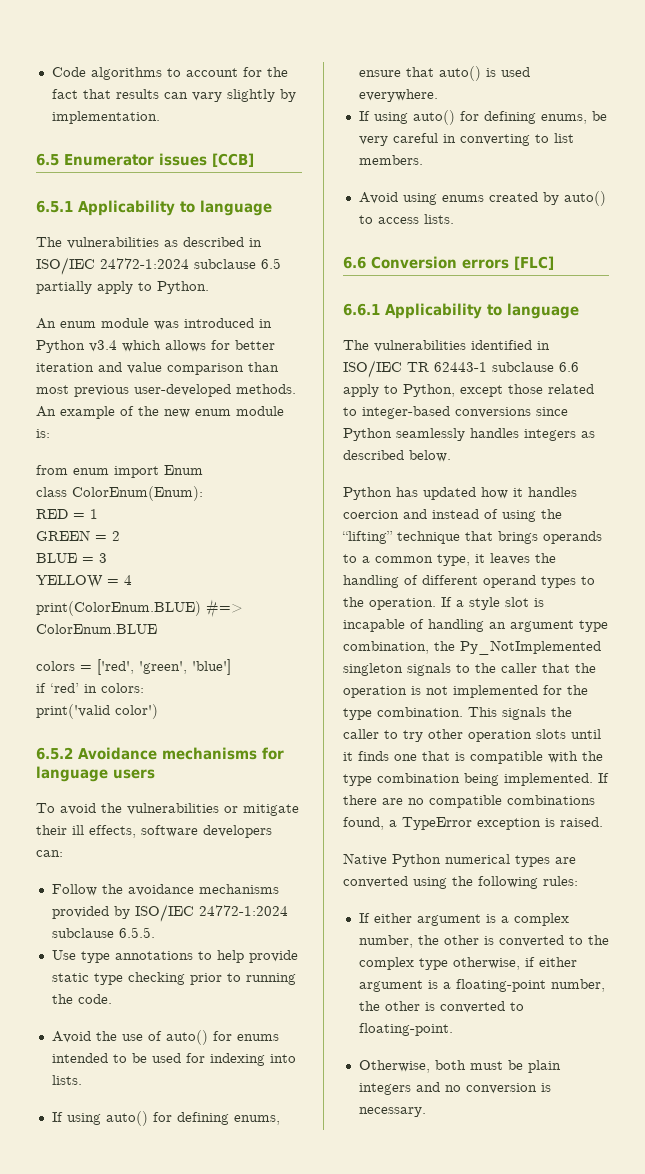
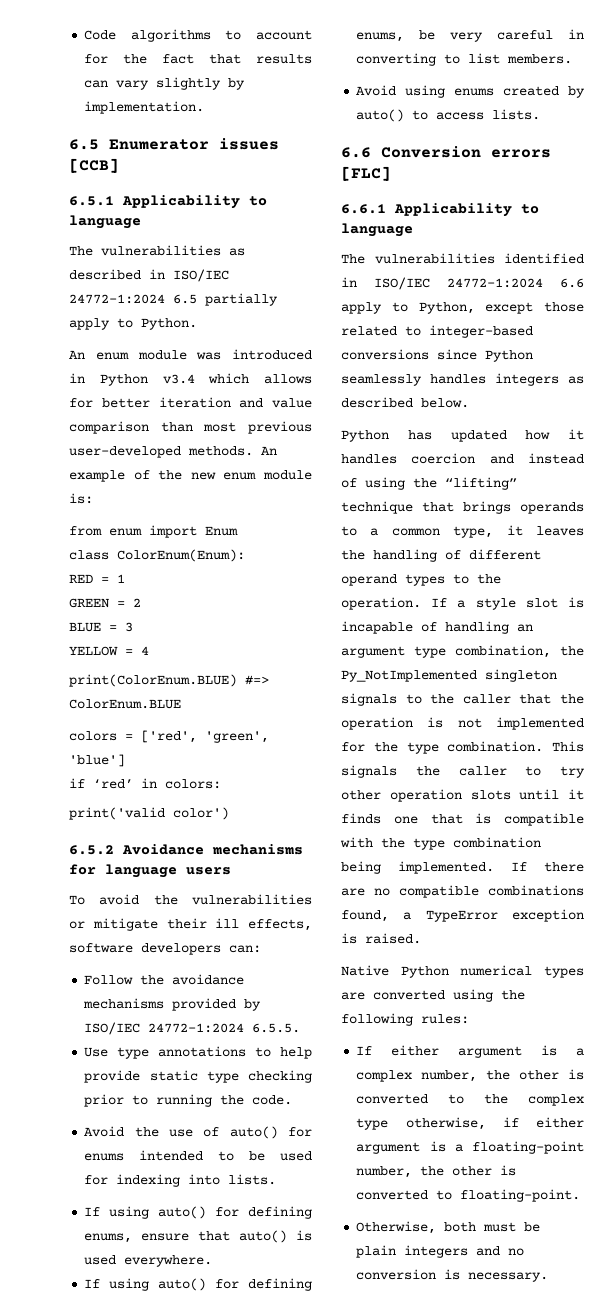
- The vulnerabilities as described in ISO/IEC 24772-1:2024 subclause 6.5 partially apply to Python.
+ The vulnerabilities as described in ISO/IEC 24772-1:2024 6.5 partially apply to Python.
- Follow the avoidance mechanisms provided by ISO/IEC 24772-1:2024 subclause 6.5.5.
+ Follow the avoidance mechanisms provided by ISO/IEC 24772-1:2024 6.5.5.
- The vulnerabilities identified in ISO/IEC TR 62443-1 subclause 6.6 apply to Python, except those related to integer-based conversions since Python seamlessly handles integers as described below.
+ The vulnerabilities identified in ISO/IEC 24772-1:2024 6.6 apply to Python, except those related to integer-based conversions since Python seamlessly handles integers as described below.

